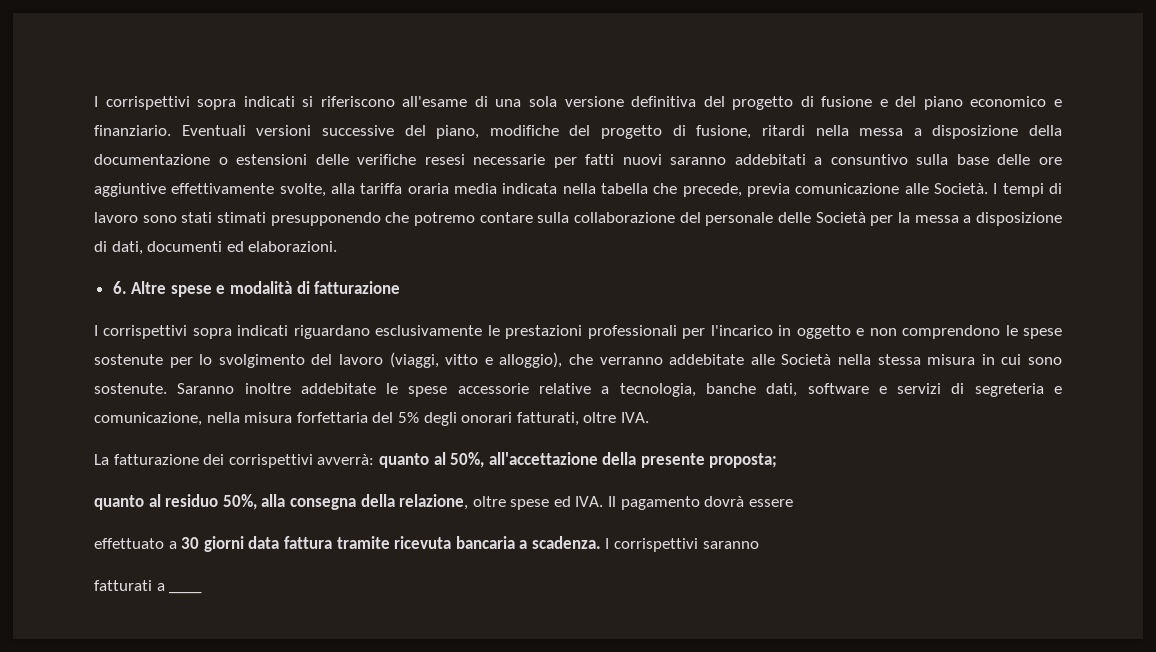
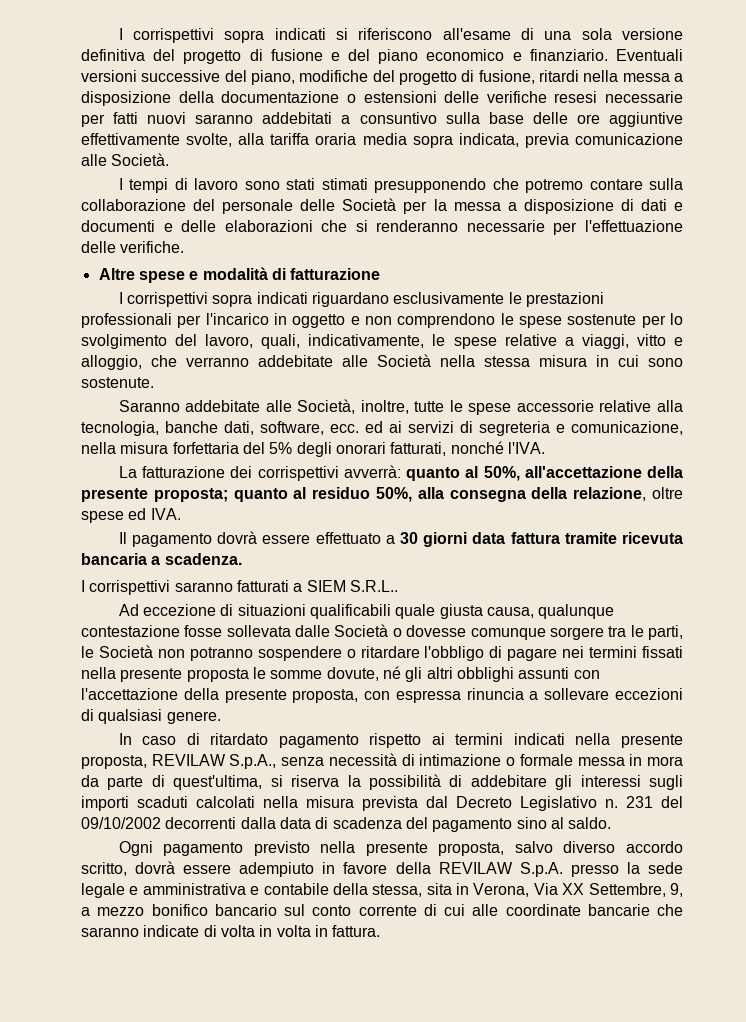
- Eventuali versioni successive del piano, modifiche del progetto di fusione, ritardi nella messa a disposizione della documentazione o estensioni delle verifiche resesi necessarie per fatti nuovi saranno addebitati a consuntivo sulla base delle ore aggiuntive effettivamente svolte, alla tariffa oraria media indicata nella tabella che precede, previa comunicazione alle Società. I tempi di lavoro sono stati stimati presupponendo che potremo contare sulla collaborazione del personale delle Società per la messa a disposizione di dati, documenti ed elaborazioni.
- 6. Altre spese e modalità di fatturazione
+ Eventuali versioni successive del piano, modifiche del progetto di fusione, ritardi nella messa a disposizione della documentazione o estensioni delle verifiche resesi necessarie per fatti nuovi saranno addebitati a consuntivo sulla base delle ore aggiuntive effettivamente svolte, alla tariffa oraria media sopra indicata, previa comunicazione alle Società.
+ I tempi di lavoro sono stati stimati presupponendo che potremo contare sulla collaborazione del personale delle Società per la messa a disposizione di dati e documenti e delle elaborazioni che si renderanno necessarie per l'effettuazione delle verifiche.
+ Altre spese e modalità di fatturazione
- I corrispettivi sopra indicati riguardano esclusivamente le prestazioni professionali per l'incarico in oggetto e non comprendono le spese sostenute per lo svolgimento del lavoro (viaggi, vitto e alloggio), che verranno addebitate alle Società nella stessa misura in cui sono sostenute. Saranno inoltre addebitate le spese accessorie relative a tecnologia, banche dati, software e servizi di segreteria e comunicazione, nella misura forfettaria del 5% degli onorari fatturati, oltre IVA.
+ I corrispettivi sopra indicati riguardano esclusivamente le prestazioni professionali per l'incarico in oggetto e non comprendono le spese sostenute per lo svolgimento del lavoro, quali, indicativamente, le spese relative a viaggi, vitto e alloggio, che verranno addebitate alle Società nella stessa misura in cui sono sostenute.
+ Saranno addebitate alle Società, inoltre, tutte le spese accessorie relative alla tecnologia, banche dati, software, ecc. ed ai servizi di segreteria e comunicazione, nella misura forfettaria del 5% degli onorari fatturati, nonché l'IVA.
- La fatturazione dei corrispettivi avverrà: quanto al 50%, all'accettazione della presente proposta;
- quanto al residuo 50%, alla consegna della relazione, oltre spese ed IVA. Il pagamento dovrà essere
- effettuato a 30 giorni data fattura tramite ricevuta bancaria a scadenza. I corrispettivi saranno
- fatturati a ____
+ La fatturazione dei corrispettivi avverrà: quanto al 50%, all'accettazione della presente proposta; quanto al residuo 50%, alla consegna della relazione, oltre spese ed IVA.
+ Il pagamento dovrà essere effettuato a 30 giorni data fattura tramite ricevuta bancaria a scadenza.
+ I corrispettivi saranno fatturati a SIEM S.R.L..
+ Ad eccezione di situazioni qualificabili quale giusta causa, qualunque contestazione fosse sollevata dalle Società o dovesse comunque sorgere tra le parti, le Società non potranno sospendere o ritardare l'obbligo di pagare nei termini fissati nella presente proposta le somme dovute, né gli altri obblighi assunti con l'accettazione della presente proposta, con espressa rinuncia a sollevare eccezioni di qualsiasi genere.
+ In caso di ritardato pagamento rispetto ai termini indicati nella presente proposta, REVILAW S.p.A., senza necessità di intimazione o formale messa in mora da parte di quest'ultima, si riserva la possibilità di addebitare gli interessi sugli importi scaduti calcolati nella misura prevista dal Decreto Legislativo n. 231 del 09/10/2002 decorrenti dalla data di scadenza del pagamento sino al saldo.
+ Ogni pagamento previsto nella presente proposta, salvo diverso accordo scritto, dovrà essere adempiuto in favore della REVILAW S.p.A. presso la sede legale e amministrativa e contabile della stessa, sita in Verona, Via XX Settembre, 9, a mezzo bonifico bancario sul conto corrente di cui alle coordinate bancarie che saranno indicate di volta in volta in fattura.

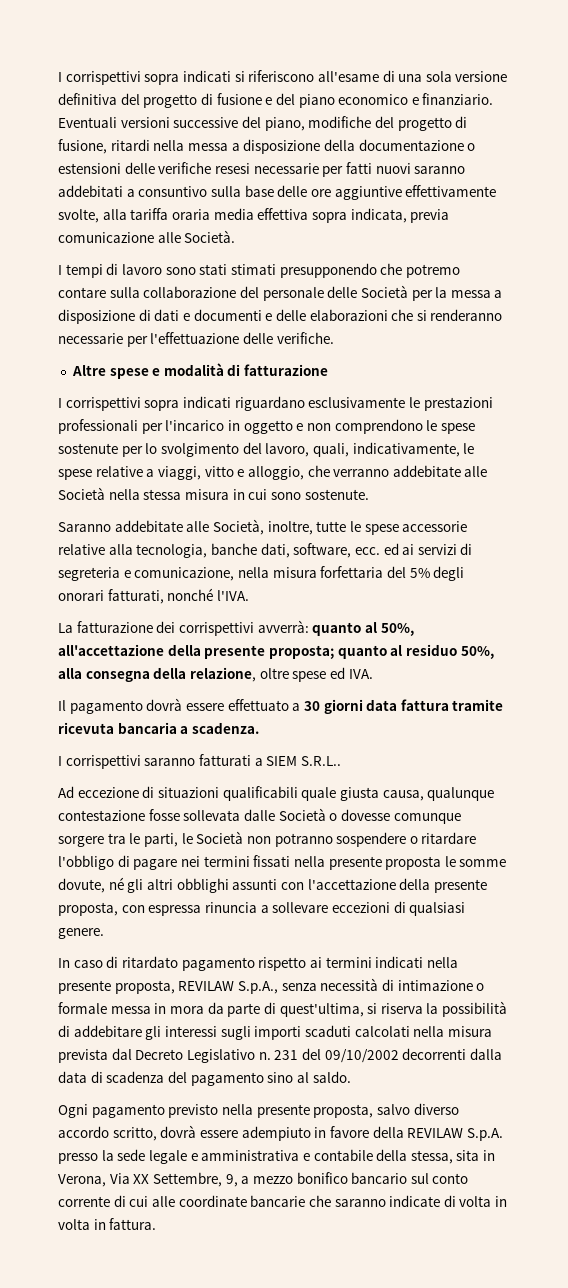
- Eventuali versioni successive del piano, modifiche del progetto di fusione, ritardi nella messa a disposizione della documentazione o estensioni delle verifiche resesi necessarie per fatti nuovi saranno addebitati a consuntivo sulla base delle ore aggiuntive effettivamente svolte, alla tariffa oraria media sopra indicata, previa comunicazione alle Società.
+ Eventuali versioni successive del piano, modifiche del progetto di fusione, ritardi nella messa a disposizione della documentazione o estensioni delle verifiche resesi necessarie per fatti nuovi saranno addebitati a consuntivo sulla base delle ore aggiuntive effettivamente svolte, alla tariffa oraria media effettiva sopra indicata, previa comunicazione alle Società.

